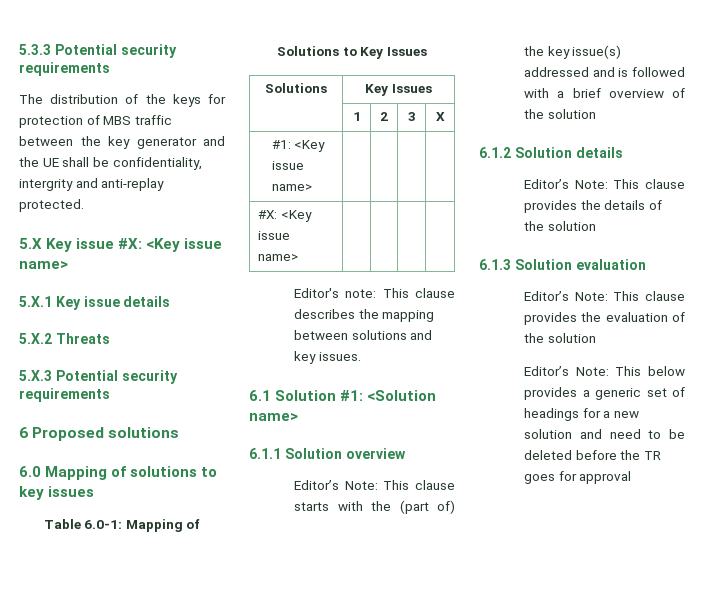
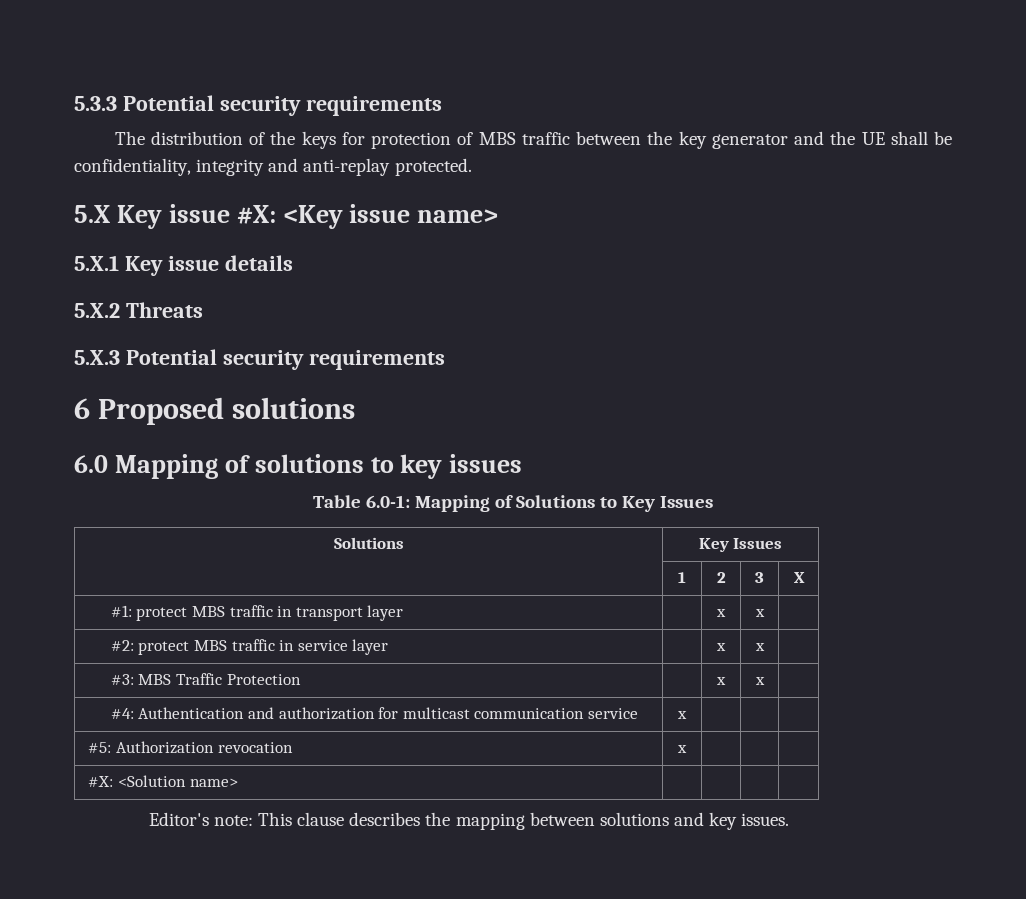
- The distribution of the keys for protection of MBS traffic between the key generator and the UE shall be confidentiality, intergrity and anti-replay protected.
+ The distribution of the keys for protection of MBS traffic between the key generator and the UE shall be confidentiality, integrity and anti-replay protected.
- #1: <Key issue name> | | | |
- #X: <Key issue name> | | | |
+ #1: protect MBS traffic in transport layer | | x | x |
+ #2: protect MBS traffic in service layer | | x | x |
+ #3: MBS Traffic Protection | | x | x |
+ #4: Authentication and authorization for multicast communication service | x | | |
+ #5: Authorization revocation | x | | |
+ #X: <Solution name> | | | |
- 6.1 Solution #1: <Solution name>
- 6.1.1 Solution overview
- Editor’s Note: This clause starts with the (part of) the key issue(s) addressed and is followed with a brief overview of the solution
- 6.1.2 Solution details
- Editor’s Note: This clause provides the details of the solution
- 6.1.3 Solution evaluation
- Editor’s Note: This clause provides the evaluation of the solution
- Editor’s Note: This below provides a generic set of headings for a new solution and need to be deleted before the TR goes for approval

